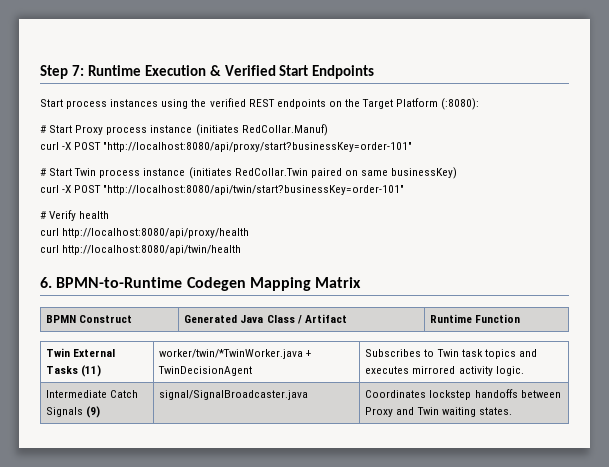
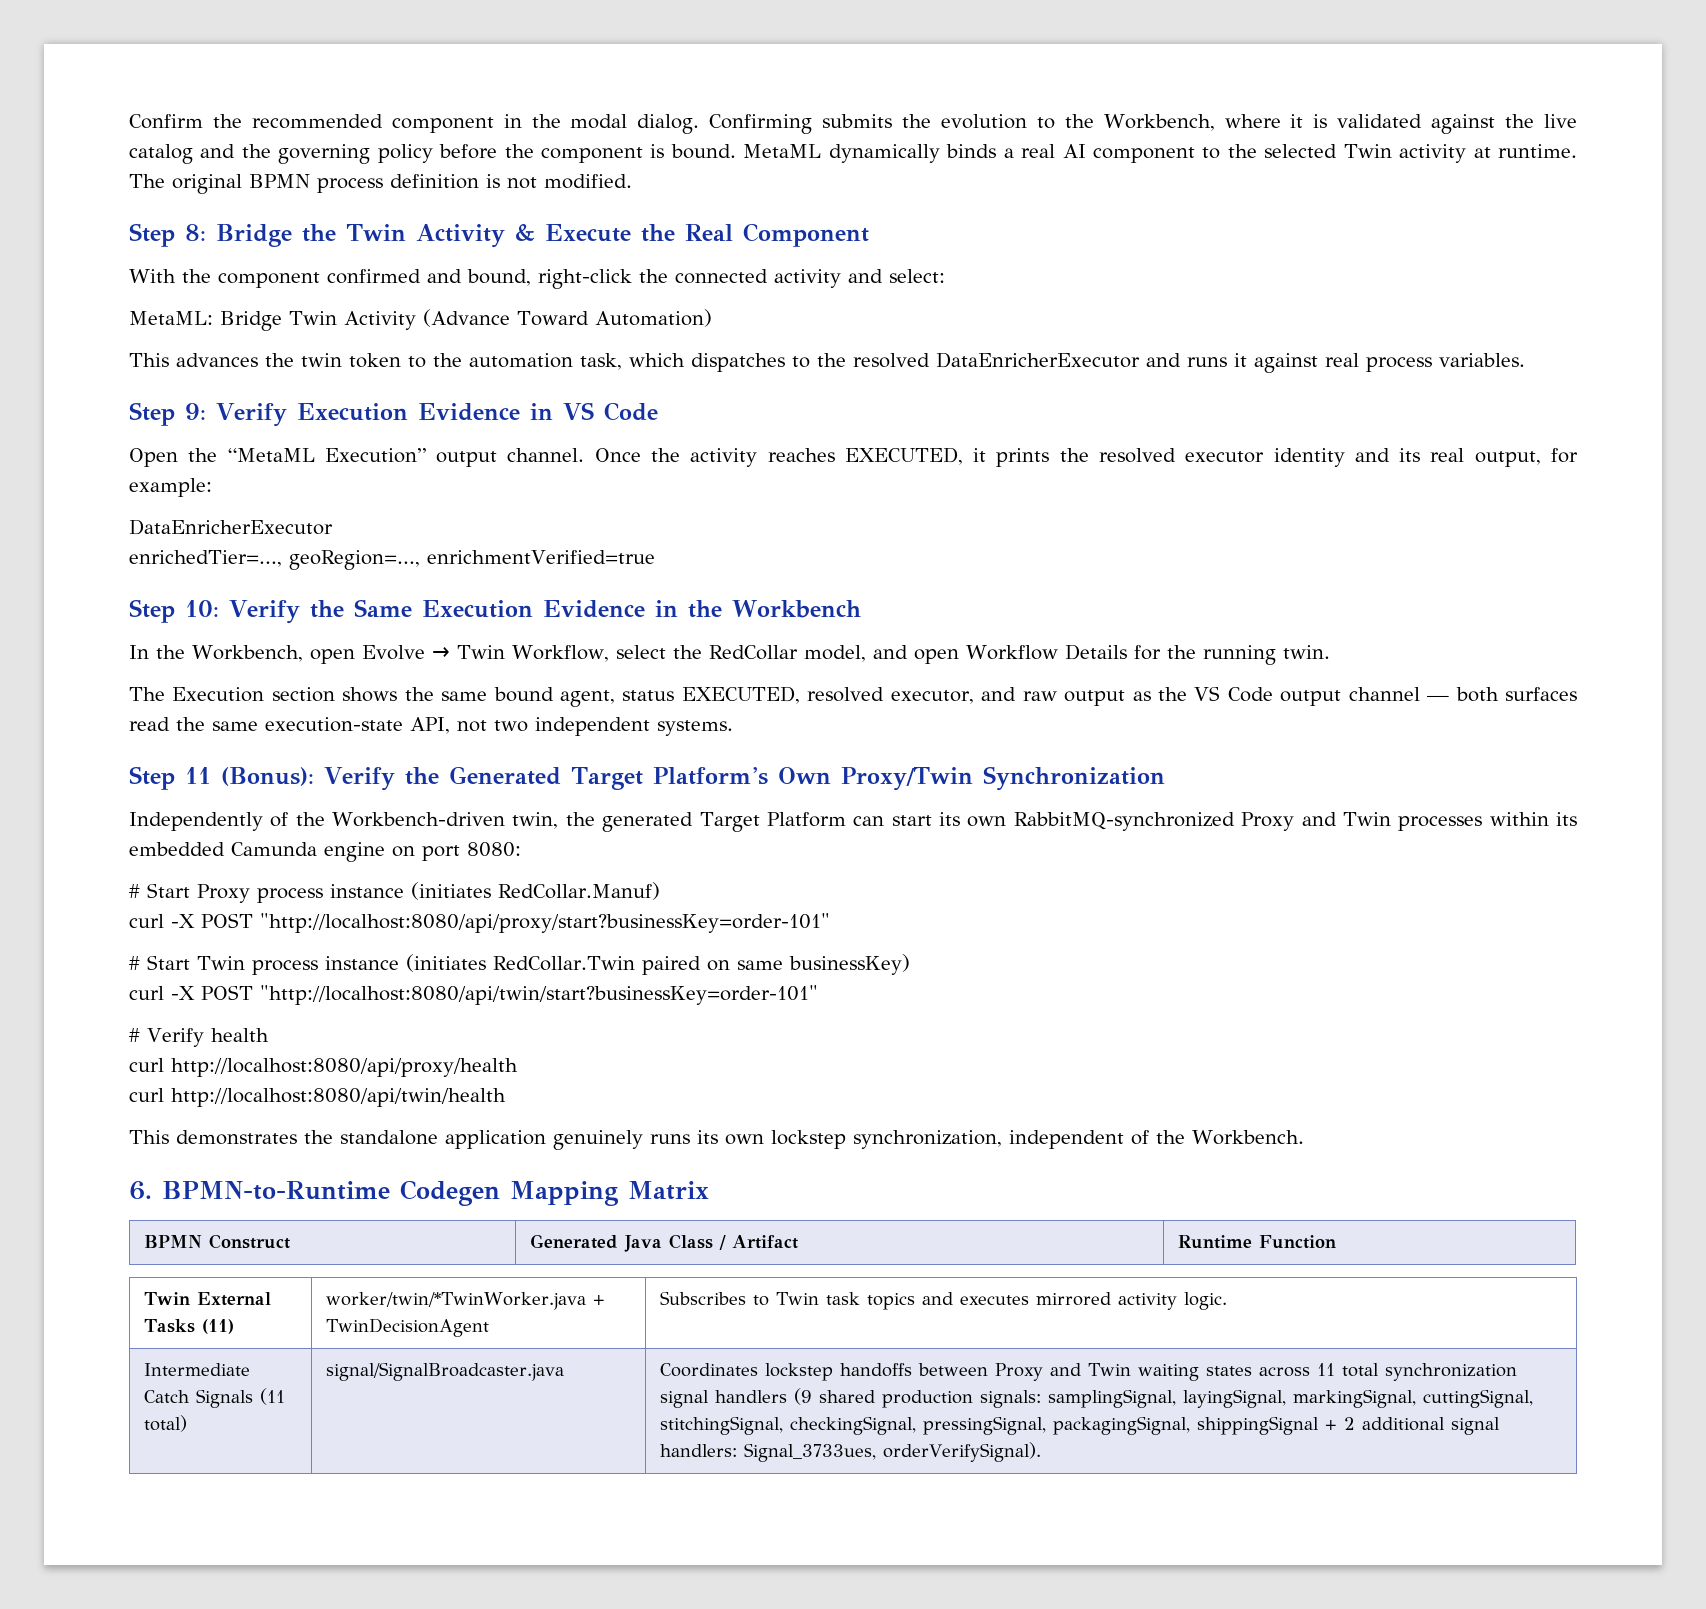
- Step 7: Runtime Execution & Verified Start Endpoints
- Start process instances using the verified REST endpoints on the Target Platform (:8080):
+ Confirm the recommended component in the modal dialog. Confirming submits the evolution to the Workbench, where it is validated against the live catalog and the governing policy before the component is bound. MetaML dynamically binds a real AI component to the selected Twin activity at runtime. The original BPMN process definition is not modified.
+ Step 8: Bridge the Twin Activity & Execute the Real Component
+ With the component confirmed and bound, right-click the connected activity and select:
+ MetaML: Bridge Twin Activity (Advance Toward Automation)
+ This advances the twin token to the automation task, which dispatches to the resolved DataEnricherExecutor and runs it against real process variables.
+ Step 9: Verify Execution Evidence in VS Code
+ Open the “MetaML Execution” output channel. Once the activity reaches EXECUTED, it prints the resolved executor identity and its real output, for example:
+ DataEnricherExecutor
+ enrichedTier=..., geoRegion=..., enrichmentVerified=true
+ Step 10: Verify the Same Execution Evidence in the Workbench
+ In the Workbench, open Evolve → Twin Workflow, select the RedCollar model, and open Workflow Details for the running twin.
+ The Execution section shows the same bound agent, status EXECUTED, resolved executor, and raw output as the VS Code output channel — both surfaces read the same execution-state API, not two independent systems.
+ Step 11 (Bonus): Verify the Generated Target Platform’s Own Proxy/Twin Synchronization
+ Independently of the Workbench-driven twin, the generated Target Platform can start its own RabbitMQ-synchronized Proxy and Twin processes within its embedded Camunda engine on port 8080:
+ This demonstrates the standalone application genuinely runs its own lockstep synchronization, independent of the Workbench.
- Intermediate Catch Signals (9)
+ Intermediate Catch Signals (11 total)
- Coordinates lockstep handoffs between Proxy and Twin waiting states.
+ Coordinates lockstep handoffs between Proxy and Twin waiting states across 11 total synchronization signal handlers (9 shared production signals: samplingSignal, layingSignal, markingSignal, cuttingSignal, stitchingSignal, checkingSignal, pressingSignal, packagingSignal, shippingSignal + 2 additional signal handlers: Signal_3733ues, orderVerifySignal).

